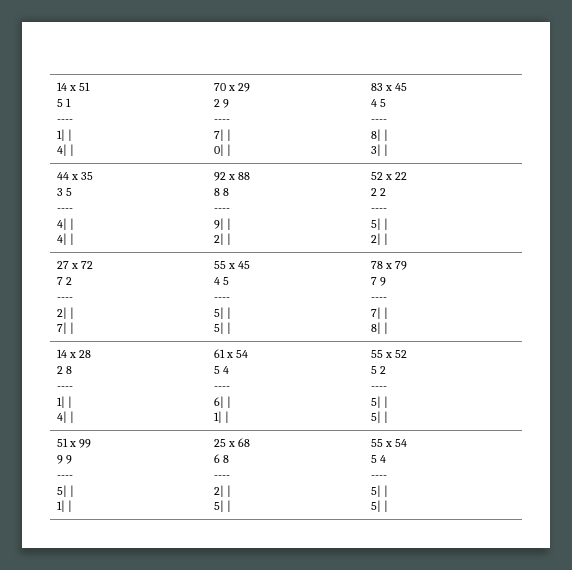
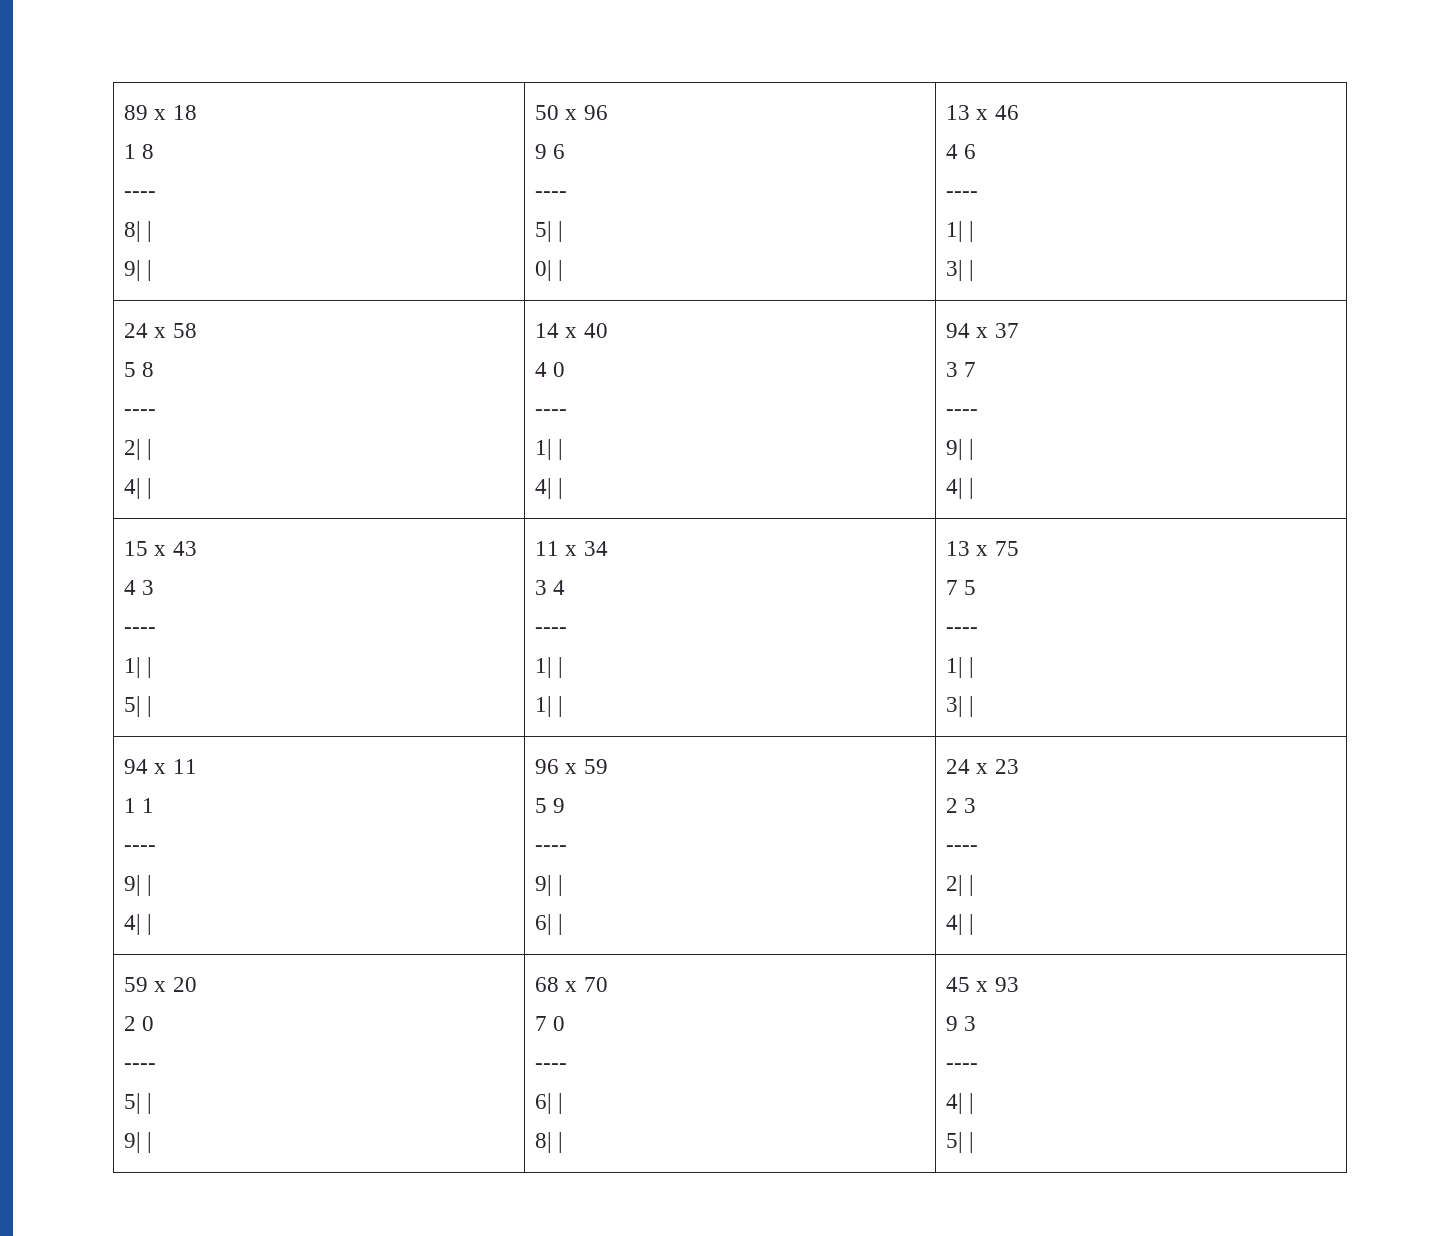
- 14 x 51
- 5 1
+ 89 x 18
+ 1 8
+ ----
+ 8| |
+ 9| | | 50 x 96
+ 9 6
+ ----
+ 5| |
+ 0| | | 13 x 46
+ 4 6
  ----
  1| |
- 4| | | 70 x 29
- 2 9
+ 3| |
+ 24 x 58
+ 5 8
  ----
- 7| |
- 0| | | 83 x 45
- 4 5
+ 2| |
+ 4| | | 14 x 40
+ 4 0
  ----
- 8| |
+ 1| |
+ 4| | | 94 x 37
+ 3 7
+ ----
+ 9| |
+ 4| |
+ 15 x 43
+ 4 3
+ ----
+ 1| |
+ 5| | | 11 x 34
+ 3 4
+ ----
+ 1| |
+ 1| | | 13 x 75
+ 7 5
+ ----
+ 1| |
  3| |
- 44 x 35
- 3 5
+ 94 x 11
+ 1 1
+ ----
+ 9| |
+ 4| | | 96 x 59
+ 5 9
+ ----
+ 9| |
+ 6| | | 24 x 23
+ 2 3
+ ----
+ 2| |
+ 4| |
+ 59 x 20
+ 2 0
+ ----
+ 5| |
+ 9| | | 68 x 70
+ 7 0
+ ----
+ 6| |
+ 8| | | 45 x 93
+ 9 3
  ----
  4| |
- 4| | | 92 x 88
- 8 8
- ----
- 9| |
- 2| | | 52 x 22
- 2 2
- ----
- 5| |
- 2| |
- 27 x 72
- 7 2
- ----
- 2| |
- 7| | | 55 x 45
- 4 5
- ----
- 5| |
- 5| | | 78 x 79
- 7 9
- ----
- 7| |
- 8| |
- 14 x 28
- 2 8
- ----
- 1| |
- 4| | | 61 x 54
- 5 4
- ----
- 6| |
- 1| | | 55 x 52
- 5 2
- ----
- 5| |
- 5| |
- 51 x 99
- 9 9
- ----
- 5| |
- 1| | | 25 x 68
- 6 8
- ----
- 2| |
- 5| | | 55 x 54
- 5 4
- ----
- 5| |

